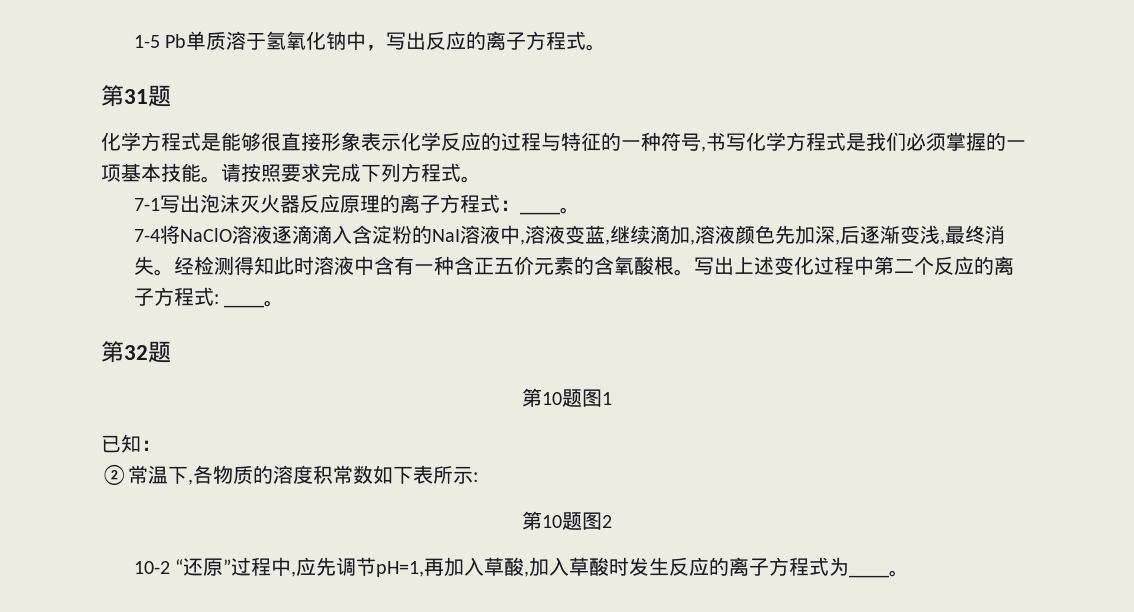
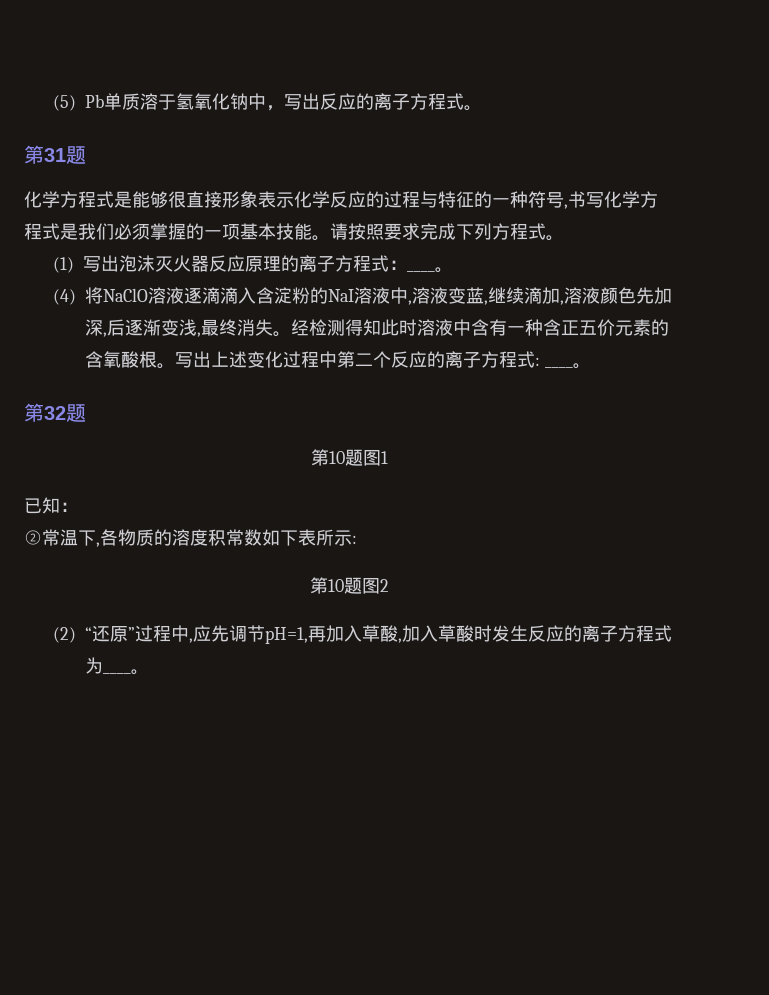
- 1-5 Pb单质溶于氢氧化钠中，写出反应的离子方程式。
+ (5) Pb单质溶于氢氧化钠中，写出反应的离子方程式。
- 7-1写出泡沫灭火器反应原理的离子方程式：____。
+ (1)写出泡沫灭火器反应原理的离子方程式：____。
- 7-4将NaClO溶液逐滴滴入含淀粉的NaI溶液中,溶液变蓝,继续滴加,溶液颜色先加深,后逐渐变浅,最终消失。
+ (4)将NaClO溶液逐滴滴入含淀粉的NaI溶液中,溶液变蓝,继续滴加,溶液颜色先加深,后逐渐变浅,最终消失。
- 10-2 “还原”过程中,应先调节pH=1,再加入草酸,加入草酸时发生反应的离子方程式为____。
+ (2) “还原”过程中,应先调节pH=1,再加入草酸,加入草酸时发生反应的离子方程式为____。

